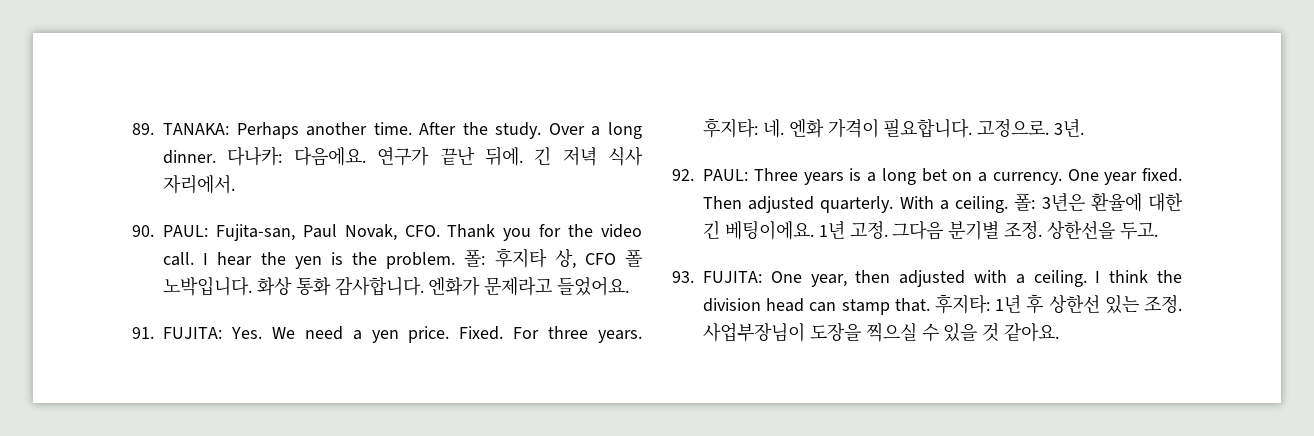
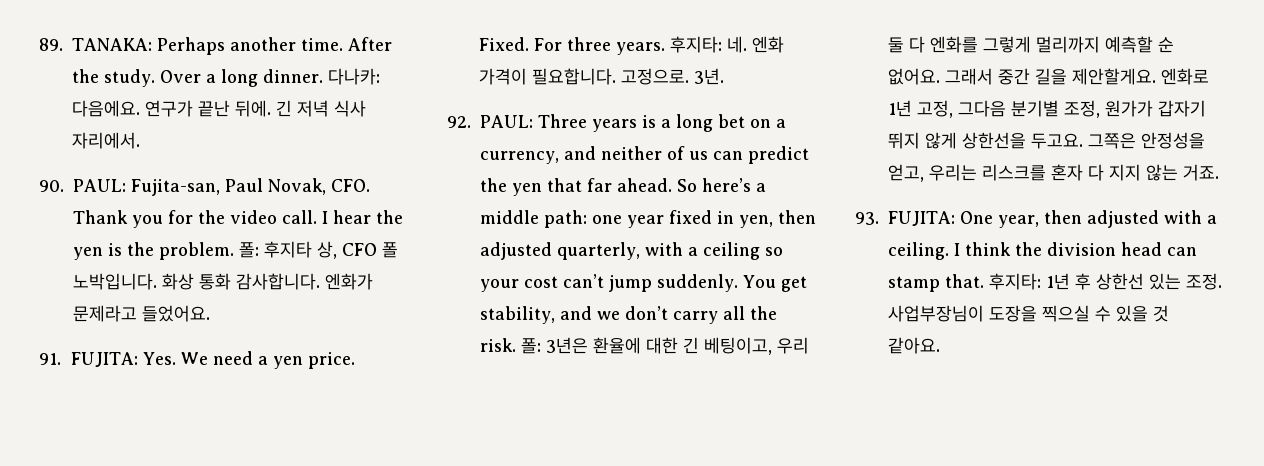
- 92. PAUL: Three years is a long bet on a currency. One year fixed. Then adjusted quarterly. With a ceiling.
+ 92. PAUL: Three years is a long bet on a currency, and neither of us can predict the yen that far ahead. So here’s a middle path: one year fixed in yen, then adjusted quarterly, with a ceiling so your cost can’t jump suddenly. You get stability, and we don’t carry all the risk.
- 폴: 3년은 환율에 대한 긴 베팅이에요. 1년 고정. 그다음 분기별 조정. 상한선을 두고.
+ 폴: 3년은 환율에 대한 긴 베팅이고, 우리 둘 다 엔화를 그렇게 멀리까지 예측할 순 없어요. 그래서 중간 길을 제안할게요. 엔화로 1년 고정, 그다음 분기별 조정, 원가가 갑자기 뛰지 않게 상한선을 두고요. 그쪽은 안정성을 얻고, 우리는 리스크를 혼자 다 지지 않는 거죠.

